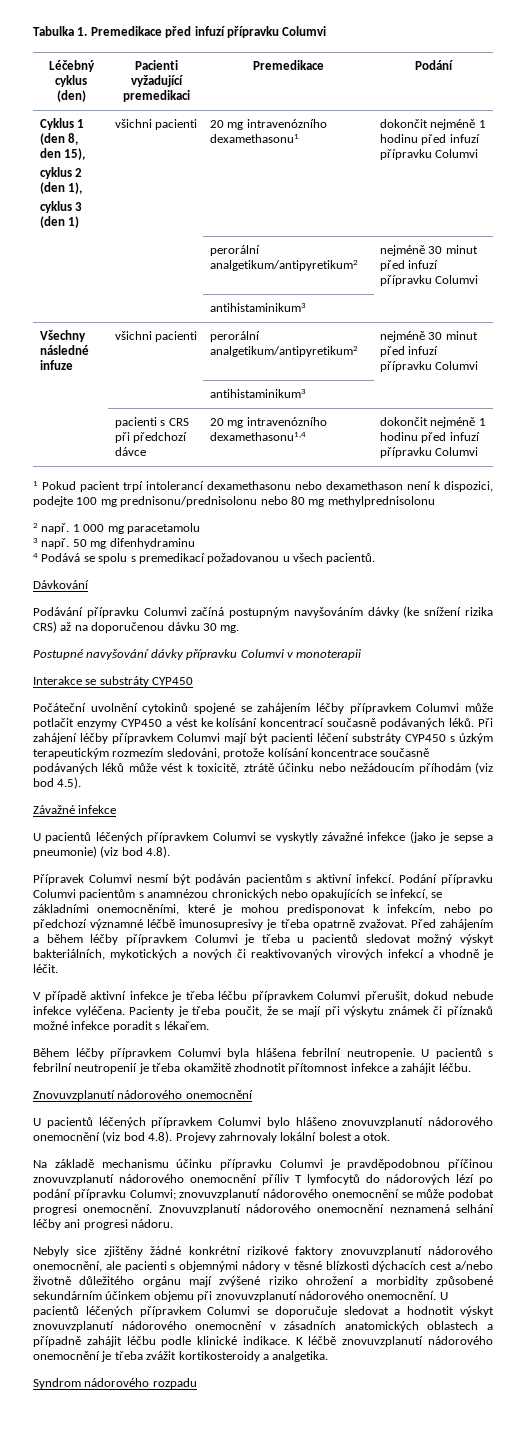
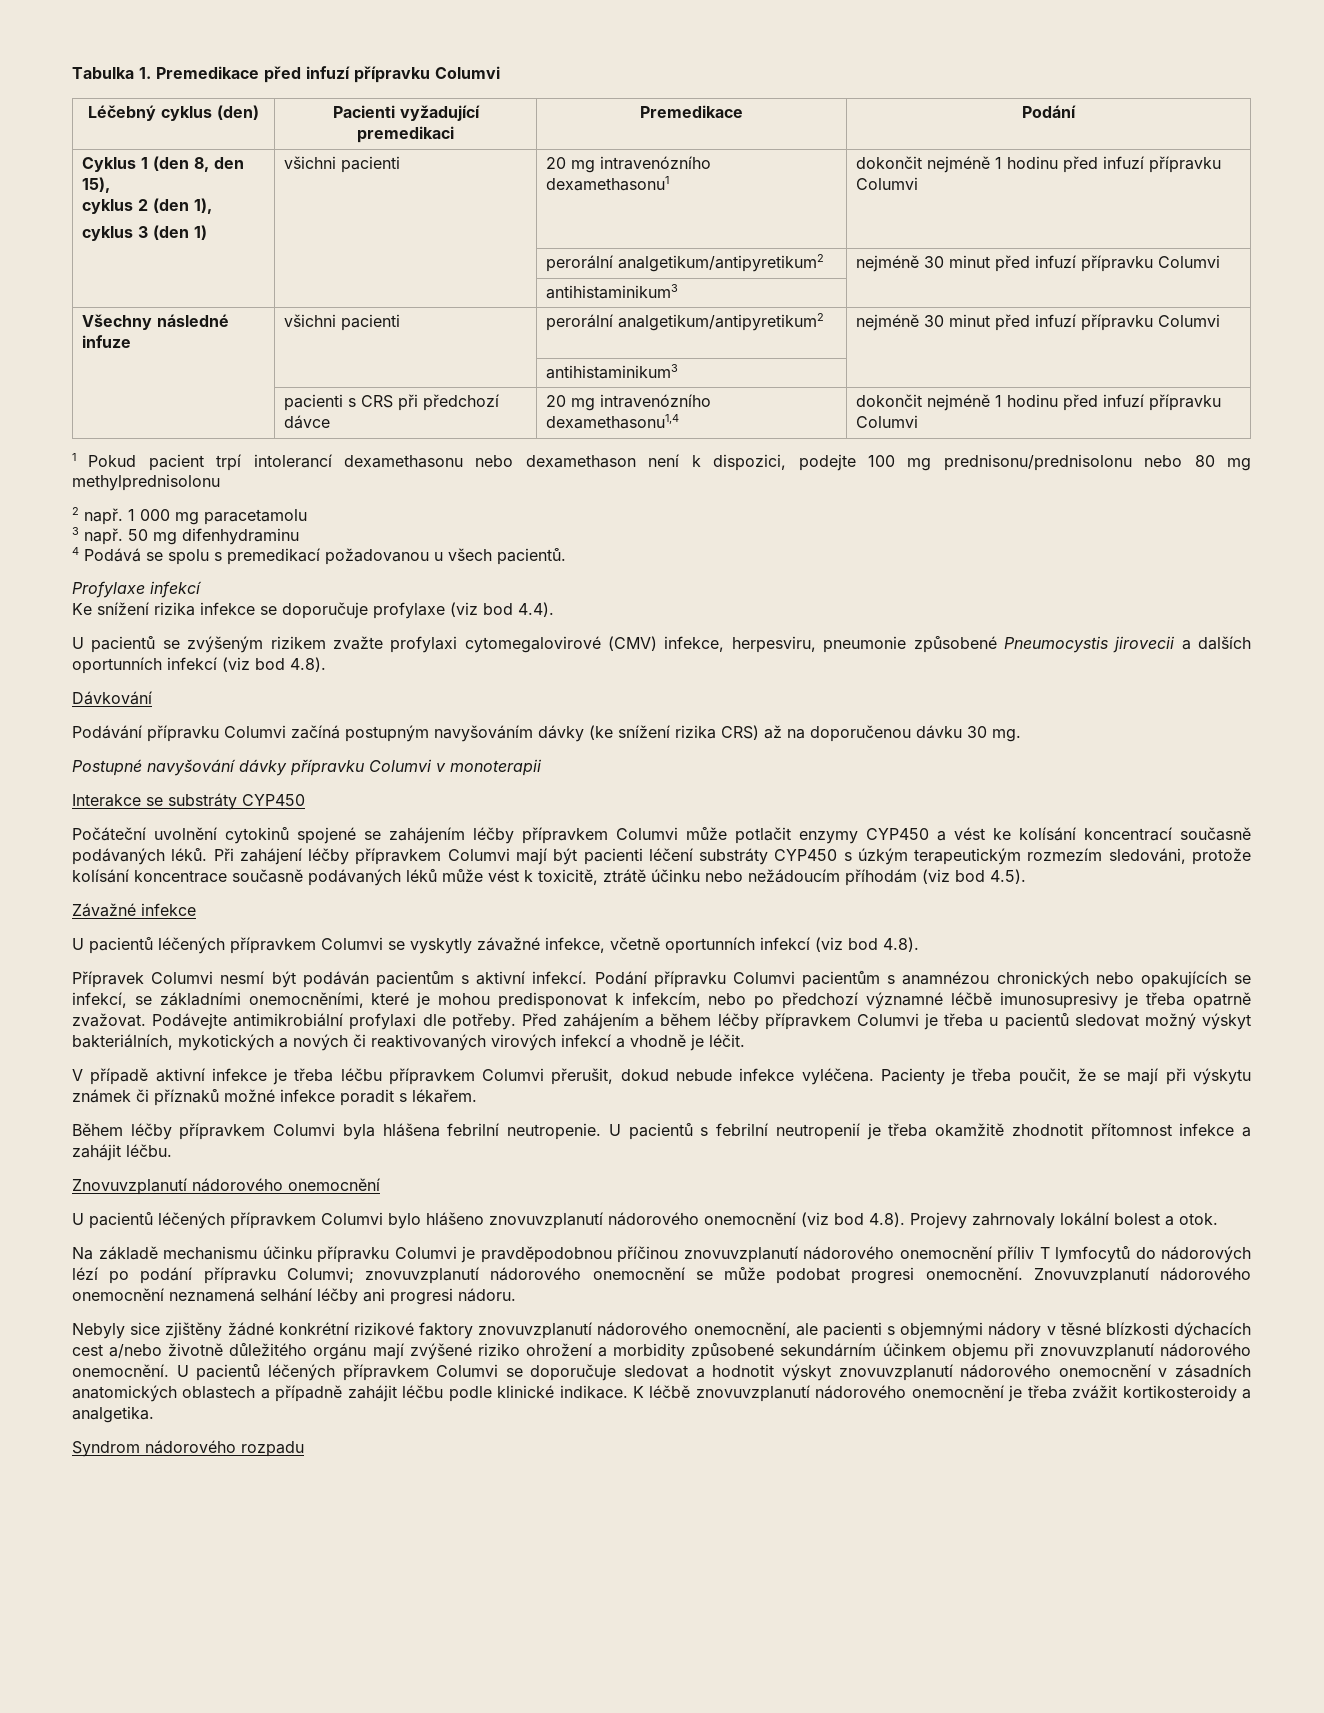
+ Profylaxe infekcí
+ Ke snížení rizika infekce se doporučuje profylaxe (viz bod 4.4).
+ U pacientů se zvýšeným rizikem zvažte profylaxi cytomegalovirové (CMV) infekce, herpesviru, pneumonie způsobené Pneumocystis jirovecii a dalších oportunních infekcí (viz bod 4.8).
- U pacientů léčených přípravkem Columvi se vyskytly závažné infekce (jako je sepse a pneumonie) (viz bod 4.8).
+ U pacientů léčených přípravkem Columvi se vyskytly závažné infekce, včetně oportunních infekcí (viz bod 4.8).
+ Podávejte antimikrobiální profylaxi dle potřeby.

